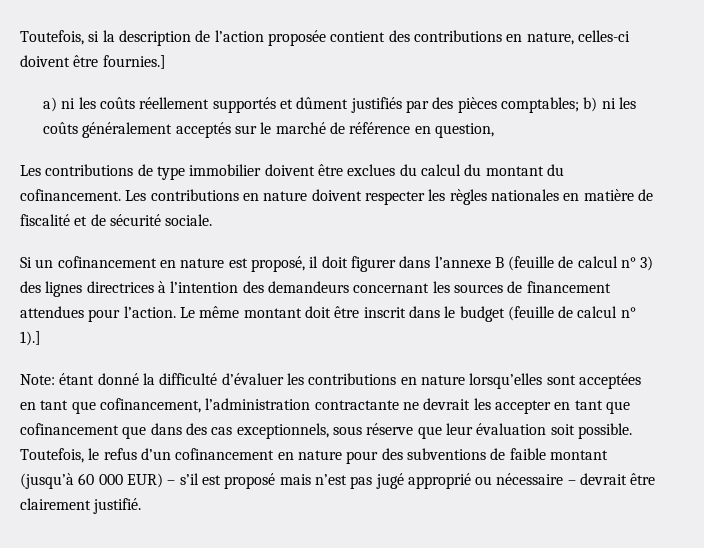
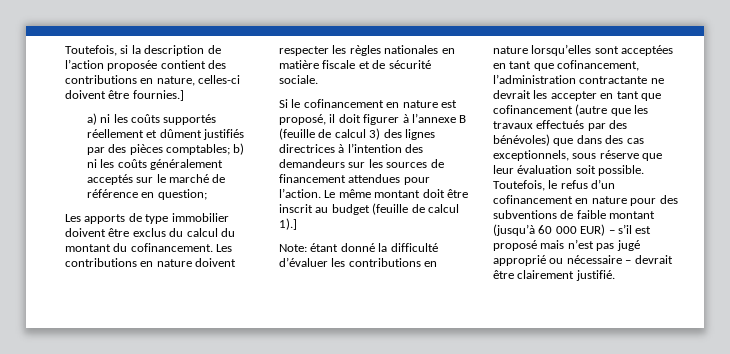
- a) ni les coûts réellement supportés et dûment justifiés par des pièces comptables; b) ni les coûts généralement acceptés sur le marché de référence en question,
- Les contributions de type immobilier doivent être exclues du calcul du montant du cofinancement.
+ a) ni les coûts supportés réellement et dûment justifiés par des pièces comptables; b) ni les coûts généralement acceptés sur le marché de référence en question;
+ Les apports de type immobilier doivent être exclus du calcul du montant du cofinancement.
- Les contributions en nature doivent respecter les règles nationales en matière de fiscalité et de sécurité sociale.
+ Les contributions en nature doivent respecter les règles nationales en matière fiscale et de sécurité sociale.
- Si un cofinancement en nature est proposé, il doit figurer dans l’annexe B (feuille de calcul n° 3) des lignes directrices à l’intention des demandeurs concernant les sources de financement attendues pour l’action.
+ Si le cofinancement en nature est proposé, il doit figurer à l’annexe B (feuille de calcul 3) des lignes directrices à l’intention des demandeurs sur les sources de financement attendues pour l’action.
- Le même montant doit être inscrit dans le budget (feuille de calcul n° 1).]
+ Le même montant doit être inscrit au budget (feuille de calcul 1).]
- Note: étant donné la difficulté d’évaluer les contributions en nature lorsqu’elles sont acceptées en tant que cofinancement, l’administration contractante ne devrait les accepter en tant que cofinancement que dans des cas exceptionnels, sous réserve que leur évaluation soit possible.
+ Note: étant donné la difficulté d’évaluer les contributions en nature lorsqu’elles sont acceptées en tant que cofinancement, l’administration contractante ne devrait les accepter en tant que cofinancement (autre que les travaux effectués par des bénévoles) que dans des cas exceptionnels, sous réserve que leur évaluation soit possible.

